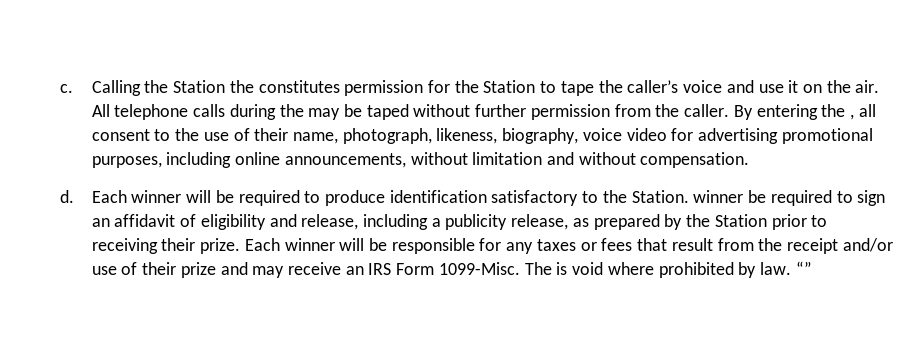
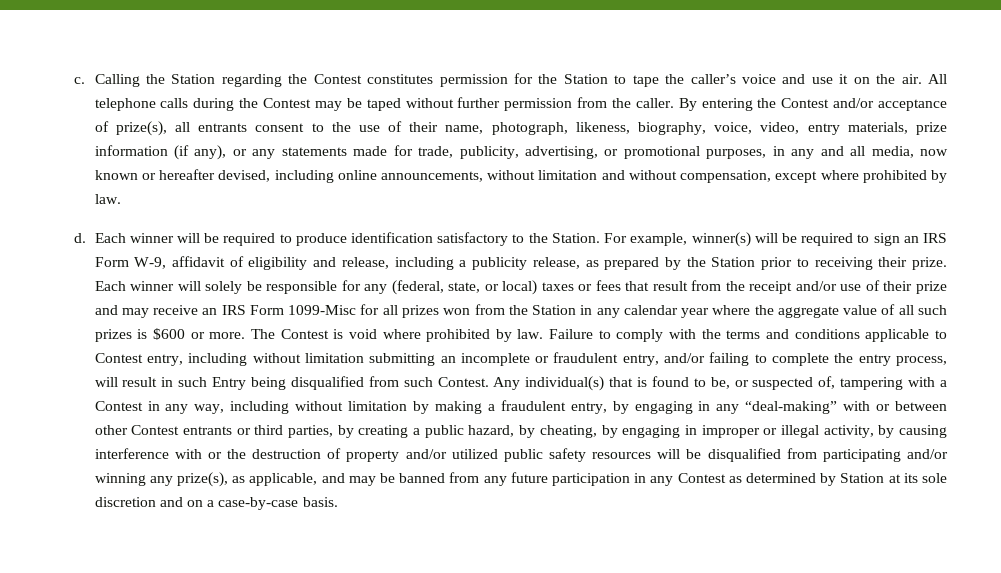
- Calling the Station the constitutes permission for the Station to tape the caller’s voice and use it on the air.
+ Calling the Station regarding the Contest constitutes permission for the Station to tape the caller’s voice and use it on the air.
- All telephone calls during the may be taped without further permission from the caller.
+ All telephone calls during the Contest may be taped without further permission from the caller.
- By entering the , all consent to the use of their name, photograph, likeness, biography, voice video for advertising promotional purposes, including online announcements, without limitation and without compensation.
+ By entering the Contest and/or acceptance of prize(s), all entrants consent to the use of their name, photograph, likeness, biography, voice, video, entry materials, prize information (if any), or any statements made for trade, publicity, advertising, or promotional purposes, in any and all media, now known or hereafter devised, including online announcements, without limitation and without compensation, except where prohibited by law.
- Each winner will be required to produce identification satisfactory to the Station. winner be required to sign an affidavit of eligibility and release, including a publicity release, as prepared by the Station prior to receiving their prize.
+ Each winner will be required to produce identification satisfactory to the Station. For example, winner(s) will be required to sign an IRS Form W-9, affidavit of eligibility and release, including a publicity release, as prepared by the Station prior to receiving their prize.
- Each winner will be responsible for any taxes or fees that result from the receipt and/or use of their prize and may receive an IRS Form 1099-Misc. The is void where prohibited by law.
+ Each winner will solely be responsible for any (federal, state, or local) taxes or fees that result from the receipt and/or use of their prize and may receive an IRS Form 1099-Misc for all prizes won from the Station in any calendar year where the aggregate value of all such prizes is $600 or more. The Contest is void where prohibited by law.
- “”
+ Failure to comply with the terms and conditions applicable to Contest entry, including without limitation submitting an incomplete or fraudulent entry, and/or failing to complete the entry process, will result in such Entry being disqualified from such Contest. Any individual(s) that is found to be, or suspected of, tampering with a Contest in any way, including without limitation by making a fraudulent entry, by engaging in any “deal-making” with or between other Contest entrants or third parties, by creating a public hazard, by cheating, by engaging in improper or illegal activity, by causing interference with or the destruction of property and/or utilized public safety resources will be disqualified from participating and/or winning any prize(s), as applicable, and may be banned from any future participation in any Contest as determined by Station at its sole discretion and on a case-by-case basis.

